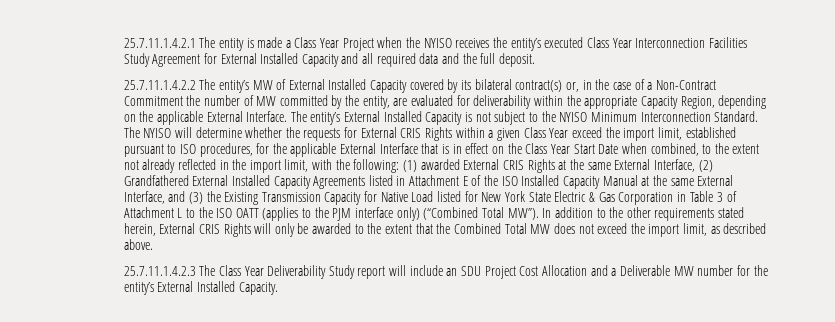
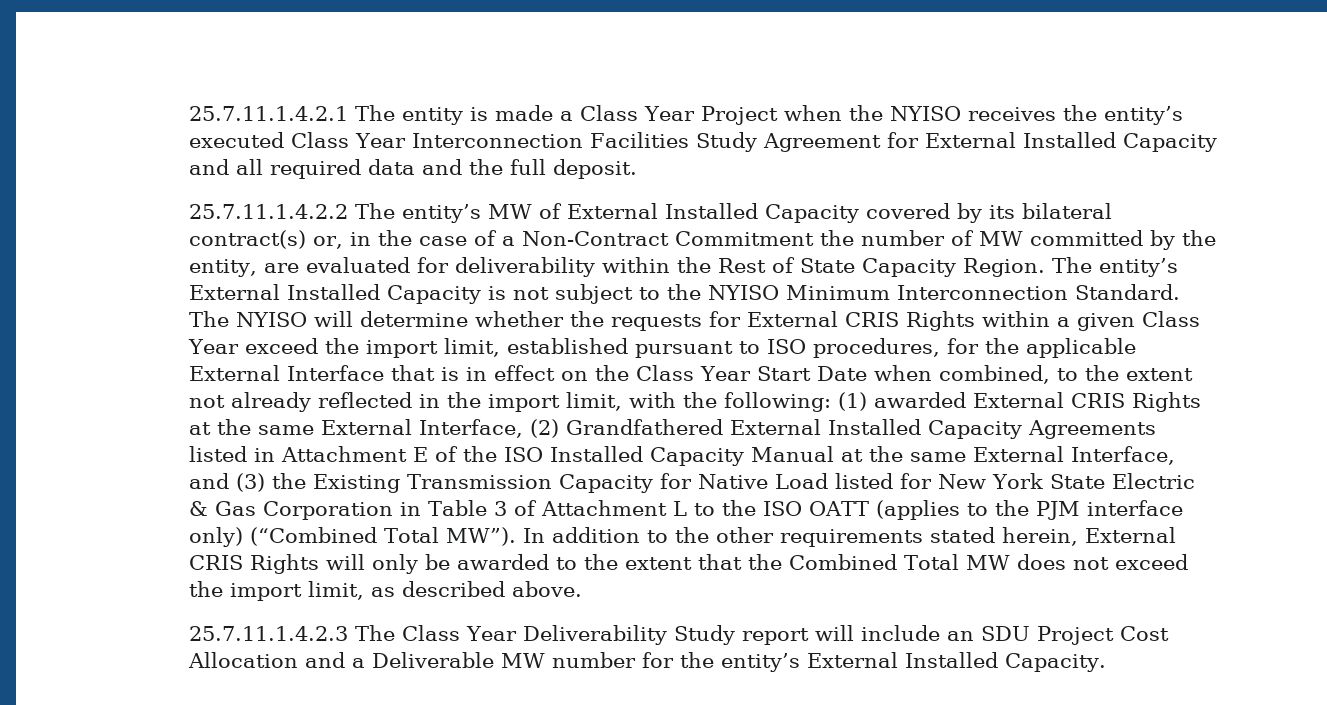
- 25.7.11.1.4.2.2 The entity’s MW of External Installed Capacity covered by its bilateral contract(s) or, in the case of a Non-Contract Commitment the number of MW committed by the entity, are evaluated for deliverability within the appropriate Capacity Region, depending on the applicable External Interface.
+ 25.7.11.1.4.2.2 The entity’s MW of External Installed Capacity covered by its bilateral contract(s) or, in the case of a Non-Contract Commitment the number of MW committed by the entity, are evaluated for deliverability within the Rest of State Capacity Region.

